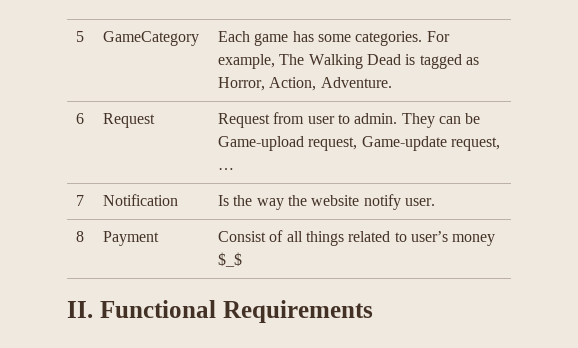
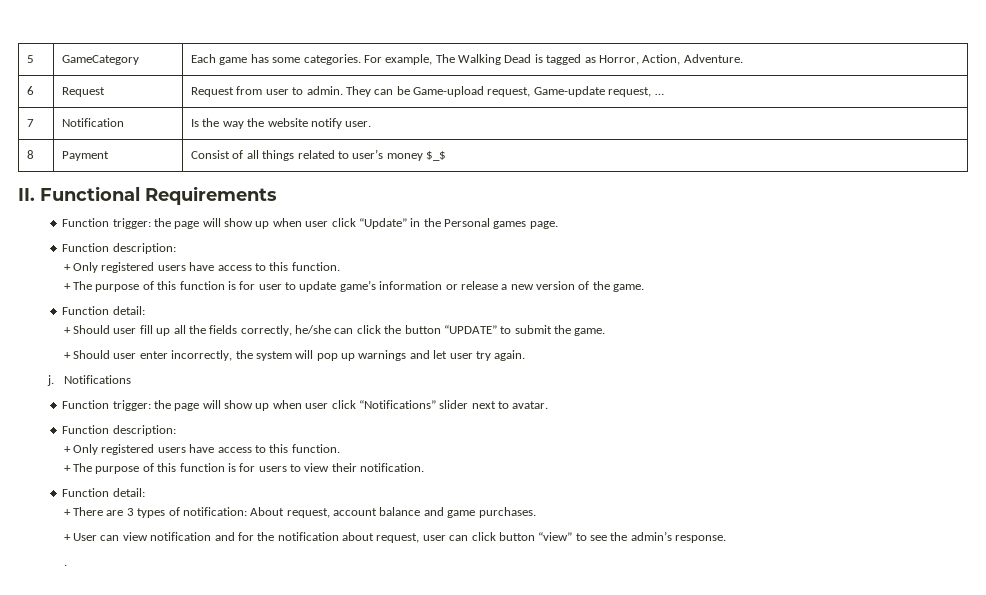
+ Function trigger: the page will show up when user click “Update” in the Personal games page.
+ Function description:
+ + Only registered users have access to this function.
+ + The purpose of this function is for user to update game’s information or release a new version of the game.
+ Function detail:
+ + Should user fill up all the fields correctly, he/she can click the button “UPDATE” to submit the game.
+ + Should user enter incorrectly, the system will pop up warnings and let user try again.
+ j. Notifications
+ Function trigger: the page will show up when user click “Notifications” slider next to avatar.
+ Function description:
+ + Only registered users have access to this function.
+ + The purpose of this function is for users to view their notification.
+ Function detail:
+ + There are 3 types of notification: About request, account balance and game purchases.
+ + User can view notification and for the notification about request, user can click button “view” to see the admin’s response.
+ .

